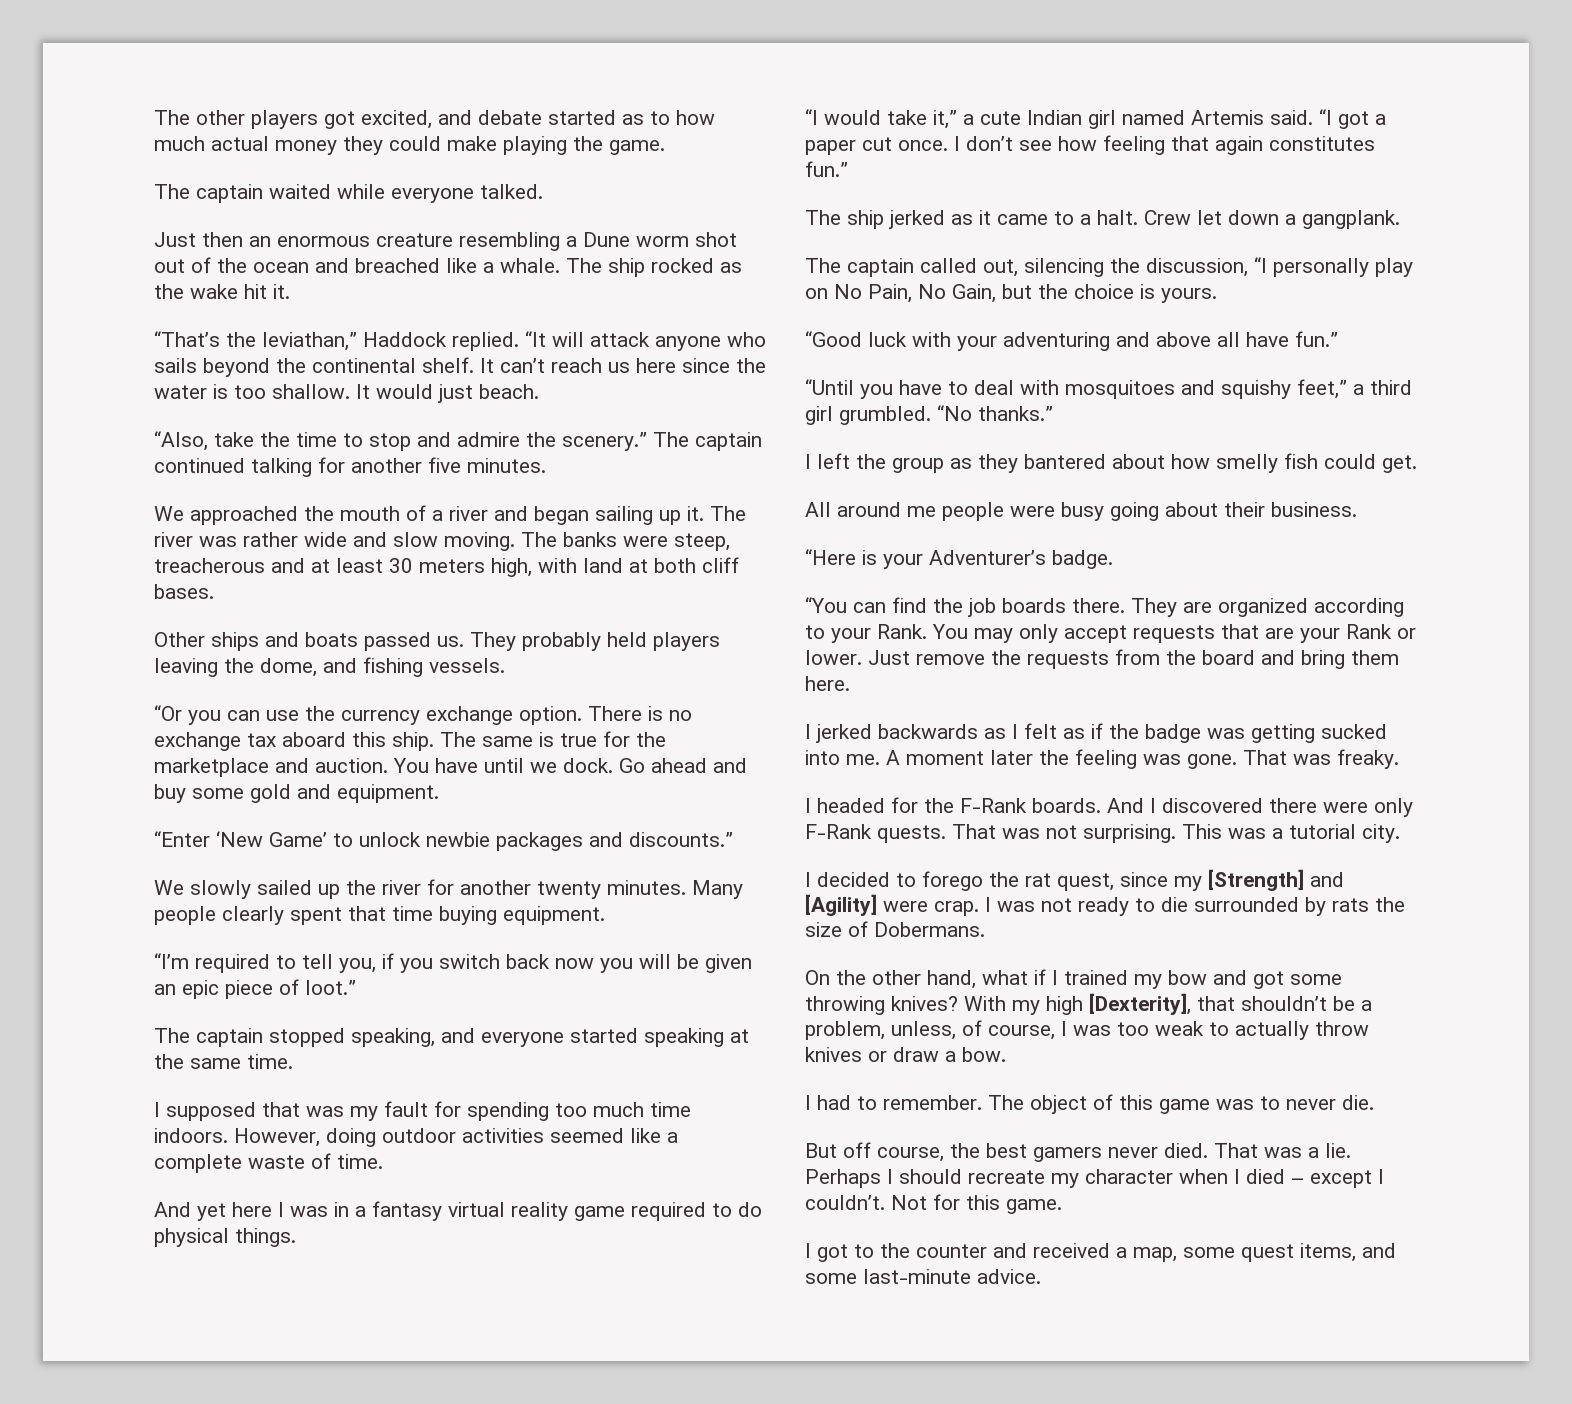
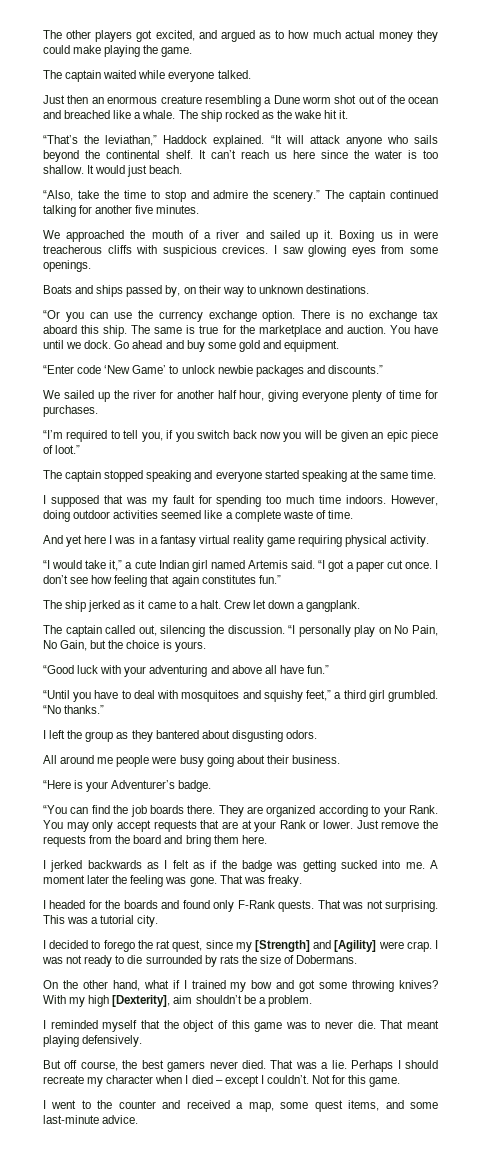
- The other players got excited, and debate started as to how much actual money they could make playing the game.
+ The other players got excited, and argued as to how much actual money they could make playing the game.
- “That’s the leviathan,” Haddock replied.
+ “That’s the leviathan,” Haddock explained.
- We approached the mouth of a river and began sailing up it. The river was rather wide and slow moving. The banks were steep, treacherous and at least 30 meters high, with land at both cliff bases.
- Other ships and boats passed us. They probably held players leaving the dome, and fishing vessels.
+ We approached the mouth of a river and sailed up it. Boxing us in were treacherous cliffs with suspicious crevices. I saw glowing eyes from some openings.
+ Boats and ships passed by, on their way to unknown destinations.
- “Enter ‘New Game’ to unlock newbie packages and discounts.”
+ “Enter code ‘New Game’ to unlock newbie packages and discounts.”
- We slowly sailed up the river for another twenty minutes. Many people clearly spent that time buying equipment.
+ We sailed up the river for another half hour, giving everyone plenty of time for purchases.
- The captain stopped speaking, and everyone started speaking at the same time.
+ The captain stopped speaking and everyone started speaking at the same time.
- And yet here I was in a fantasy virtual reality game required to do physical things.
+ And yet here I was in a fantasy virtual reality game requiring physical activity.
- The captain called out, silencing the discussion, “I personally play on No Pain, No Gain, but the choice is yours.
+ The captain called out, silencing the discussion. “I personally play on No Pain, No Gain, but the choice is yours.
- I left the group as they bantered about how smelly fish could get.
+ I left the group as they bantered about disgusting odors.
- You may only accept requests that are your Rank or lower.
+ You may only accept requests that are at your Rank or lower.
- I headed for the F-Rank boards. And I discovered there were only F-Rank quests.
+ I headed for the boards and found only F-Rank quests.
- With my high [Dexterity], that shouldn’t be a problem, unless, of course, I was too weak to actually throw knives or draw a bow.
- I had to remember. The object of this game was to never die.
+ With my high [Dexterity], aim shouldn’t be a problem.
+ I reminded myself that the object of this game was to never die. That meant playing defensively.
- I got to the counter and received a map, some quest items, and some last-minute advice.
+ I went to the counter and received a map, some quest items, and some last-minute advice.

